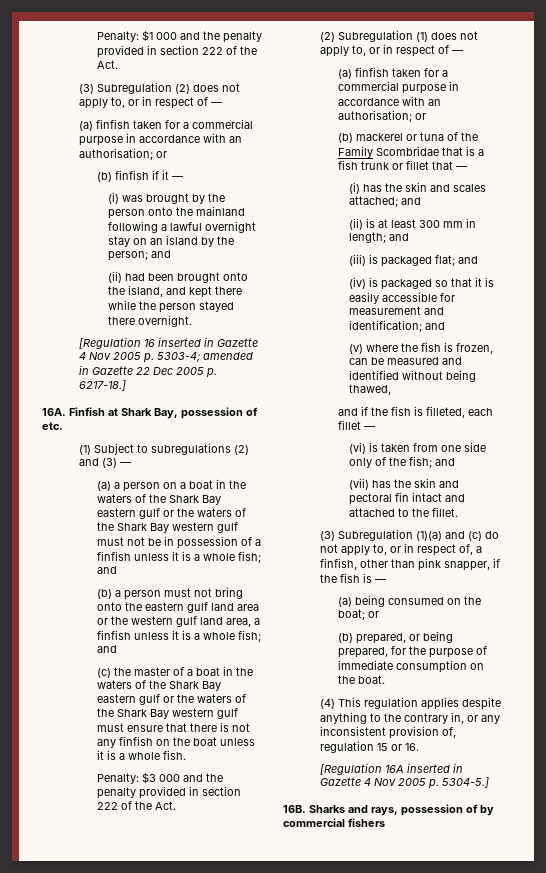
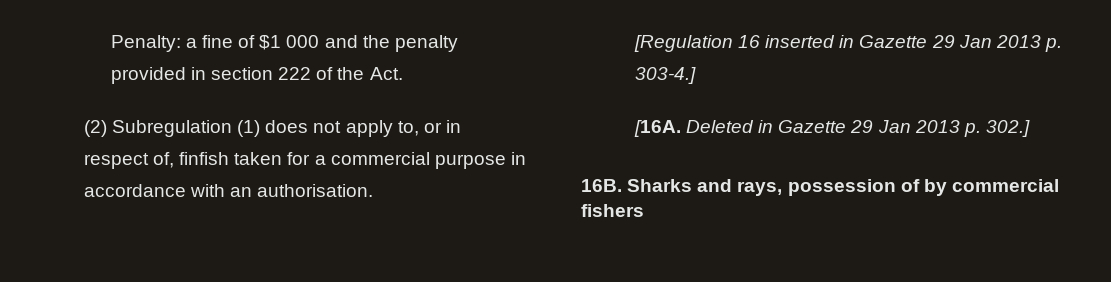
- Penalty: $1 000 and the penalty provided in section 222 of the Act.
+ Penalty: a fine of $1 000 and the penalty provided in section 222 of the Act.
- (3) Subregulation (2) does not apply to, or in respect of —
- (a) finfish taken for a commercial purpose in accordance with an authorisation; or
- (b) finfish if it —
- (i) was brought by the person onto the mainland following a lawful overnight stay on an island by the person; and
- (ii) had been brought onto the island, and kept there while the person stayed there overnight.
- [Regulation 16 inserted in Gazette 4 Nov 2005 p. 5303-4; amended in Gazette 22 Dec 2005 p. 6217-18.]
- 16A. Finfish at Shark Bay, possession of etc.
- (1) Subject to subregulations (2) and (3) —
- (a) a person on a boat in the waters of the Shark Bay eastern gulf or the waters of the Shark Bay western gulf must not be in possession of a finfish unless it is a whole fish; and
- (b) a person must not bring onto the eastern gulf land area or the western gulf land area, a finfish unless it is a whole fish; and
- (c) the master of a boat in the waters of the Shark Bay eastern gulf or the waters of the Shark Bay western gulf must ensure that there is not any finfish on the boat unless it is a whole fish.
- Penalty: $3 000 and the penalty provided in section 222 of the Act.
- (2) Subregulation (1) does not apply to, or in respect of —
- (a) finfish taken for a commercial purpose in accordance with an authorisation; or
- (b) mackerel or tuna of the Family Scombridae that is a fish trunk or fillet that —
- (i) has the skin and scales attached; and
- (ii) is at least 300 mm in length; and
- (iii) is packaged flat; and
- (iv) is packaged so that it is easily accessible for measurement and identification; and
- (v) where the fish is frozen, can be measured and identified without being thawed,
- and if the fish is filleted, each fillet —
- (vi) is taken from one side only of the fish; and
- (vii) has the skin and pectoral fin intact and attached to the fillet.
- (3) Subregulation (1)(a) and (c) do not apply to, or in respect of, a finfish, other than pink snapper, if the fish is —
- (a) being consumed on the boat; or
- (b) prepared, or being prepared, for the purpose of immediate consumption on the boat.
- (4) This regulation applies despite anything to the contrary in, or any inconsistent provision of, regulation 15 or 16.
- [Regulation 16A inserted in Gazette 4 Nov 2005 p. 5304-5.]
+ (2) Subregulation (1) does not apply to, or in respect of, finfish taken for a commercial purpose in accordance with an authorisation.
+ [Regulation 16 inserted in Gazette 29 Jan 2013 p. 303-4.]
+ [16A. Deleted in Gazette 29 Jan 2013 p. 302.]

